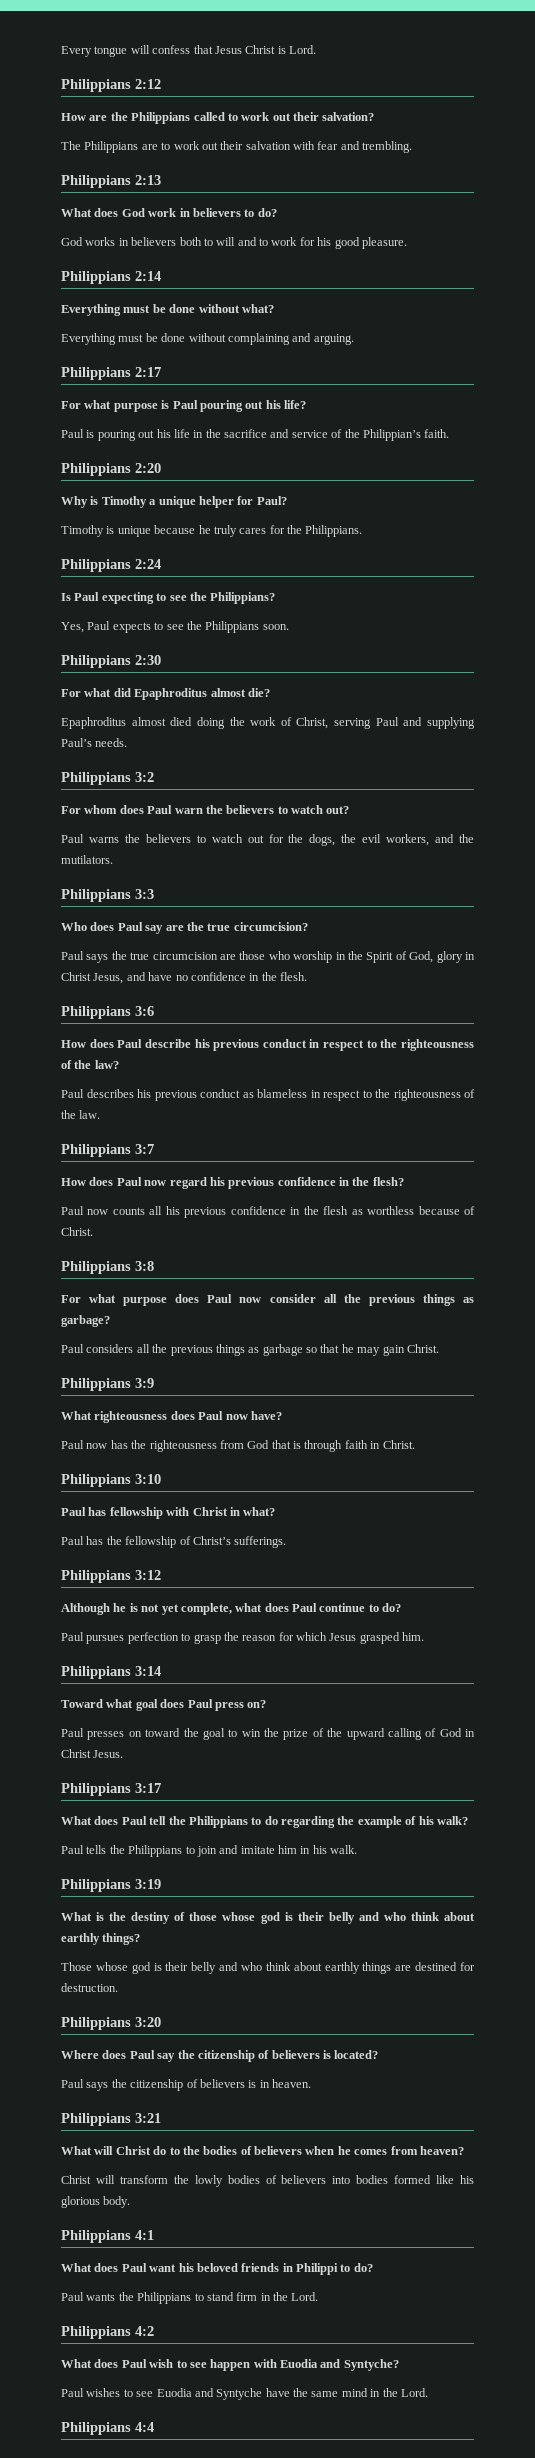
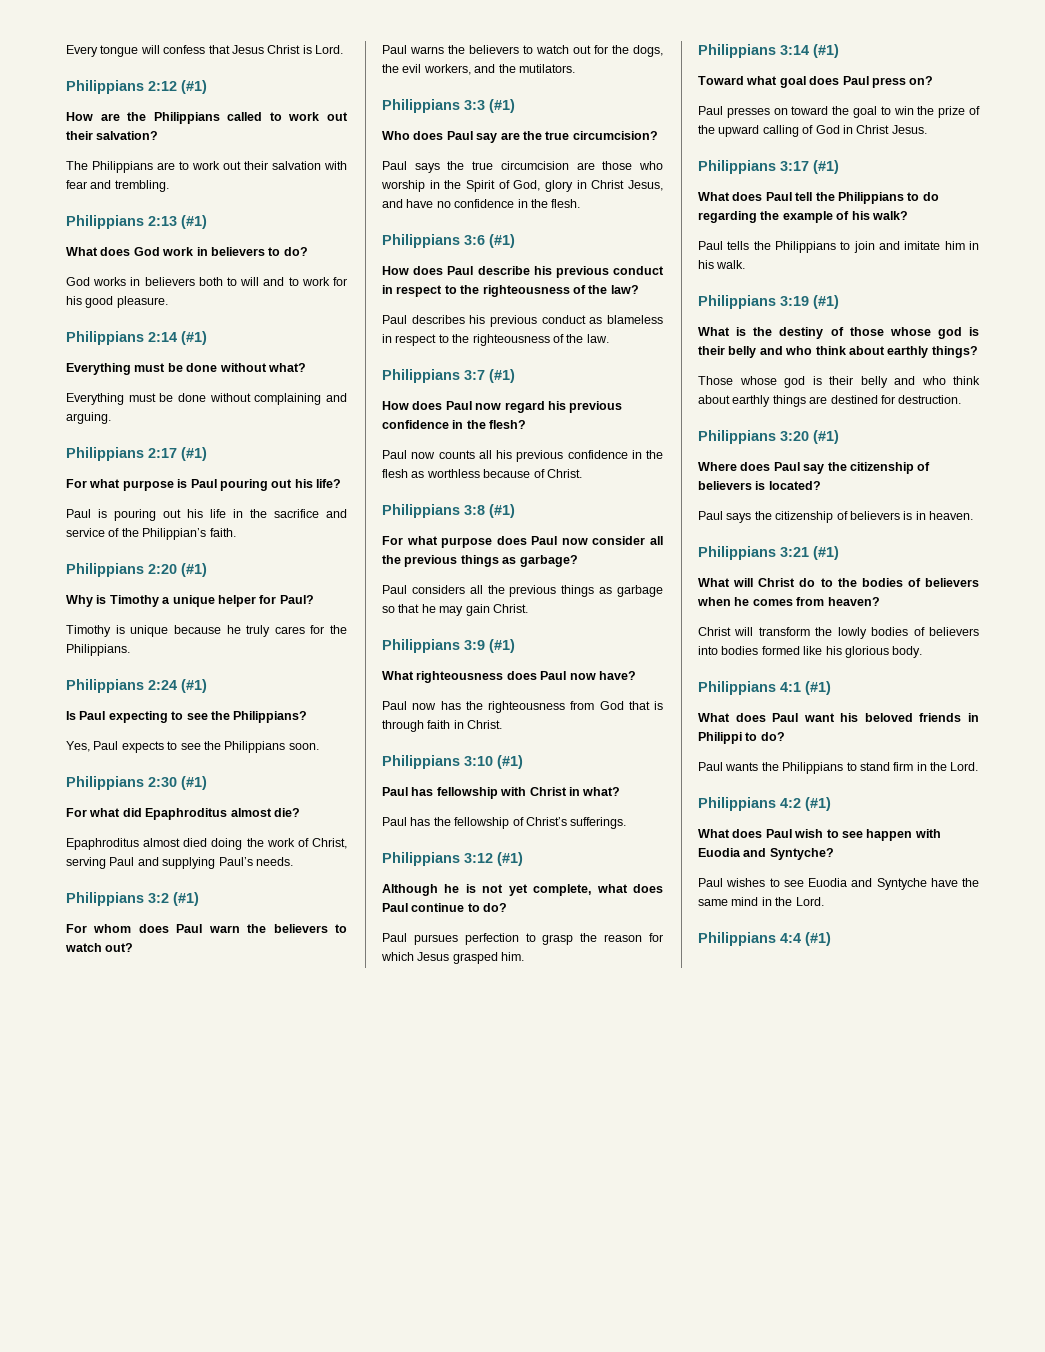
- Philippians 2:12
+ Philippians 2:12 (#1)
- Philippians 2:13
+ Philippians 2:13 (#1)
- Philippians 2:14
+ Philippians 2:14 (#1)
- Philippians 2:17
+ Philippians 2:17 (#1)
- Philippians 2:20
+ Philippians 2:20 (#1)
- Philippians 2:24
+ Philippians 2:24 (#1)
- Philippians 2:30
+ Philippians 2:30 (#1)
- Philippians 3:2
+ Philippians 3:2 (#1)
- Philippians 3:3
+ Philippians 3:3 (#1)
- Philippians 3:6
+ Philippians 3:6 (#1)
- Philippians 3:7
+ Philippians 3:7 (#1)
- Philippians 3:8
+ Philippians 3:8 (#1)
- Philippians 3:9
+ Philippians 3:9 (#1)
- Philippians 3:10
+ Philippians 3:10 (#1)
- Philippians 3:12
+ Philippians 3:12 (#1)
- Philippians 3:14
+ Philippians 3:14 (#1)
- Philippians 3:17
+ Philippians 3:17 (#1)
- Philippians 3:19
+ Philippians 3:19 (#1)
- Philippians 3:20
+ Philippians 3:20 (#1)
- Philippians 3:21
+ Philippians 3:21 (#1)
- Philippians 4:1
+ Philippians 4:1 (#1)
- Philippians 4:2
+ Philippians 4:2 (#1)
- Philippians 4:4
+ Philippians 4:4 (#1)

